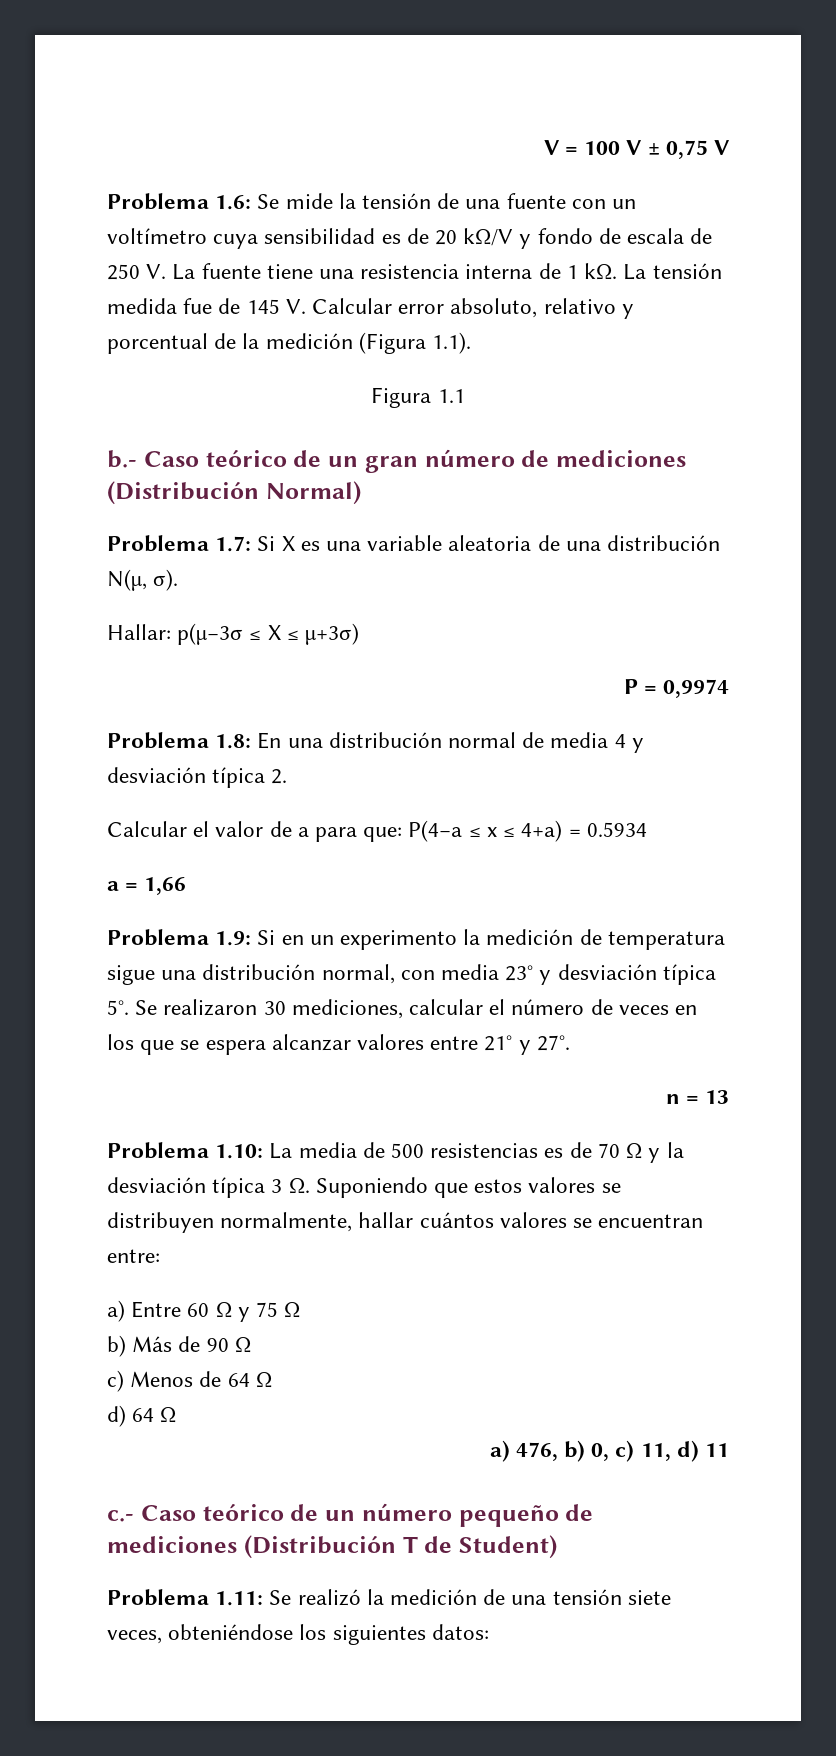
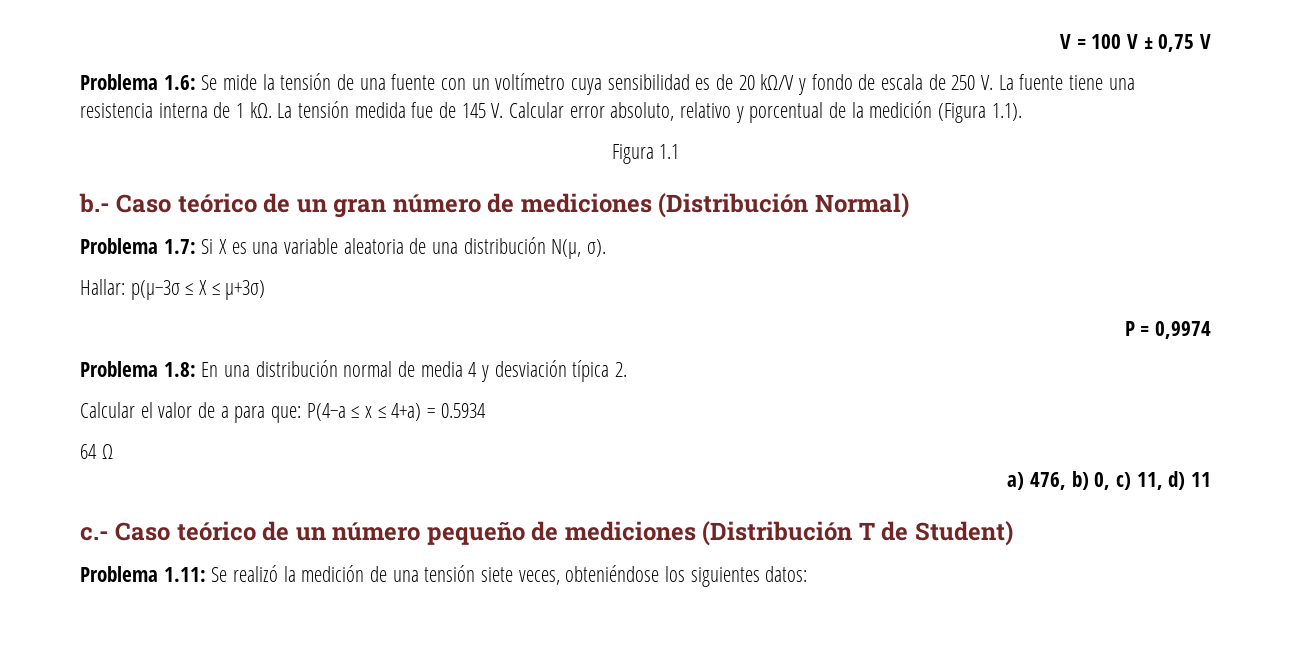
- a = 1,66
- Problema 1.9: Si en un experimento la medición de temperatura sigue una distribución normal, con media 23° y desviación típica 5°. Se realizaron 30 mediciones, calcular el número de veces en los que se espera alcanzar valores entre 21° y 27°.
- n = 13
- Problema 1.10: La media de 500 resistencias es de 70 Ω y la desviación típica 3 Ω. Suponiendo que estos valores se distribuyen normalmente, hallar cuántos valores se encuentran entre:
- a) Entre 60 Ω y 75 Ω
- b) Más de 90 Ω
- c) Menos de 64 Ω
- d) 64 Ω
+ 64 Ω

